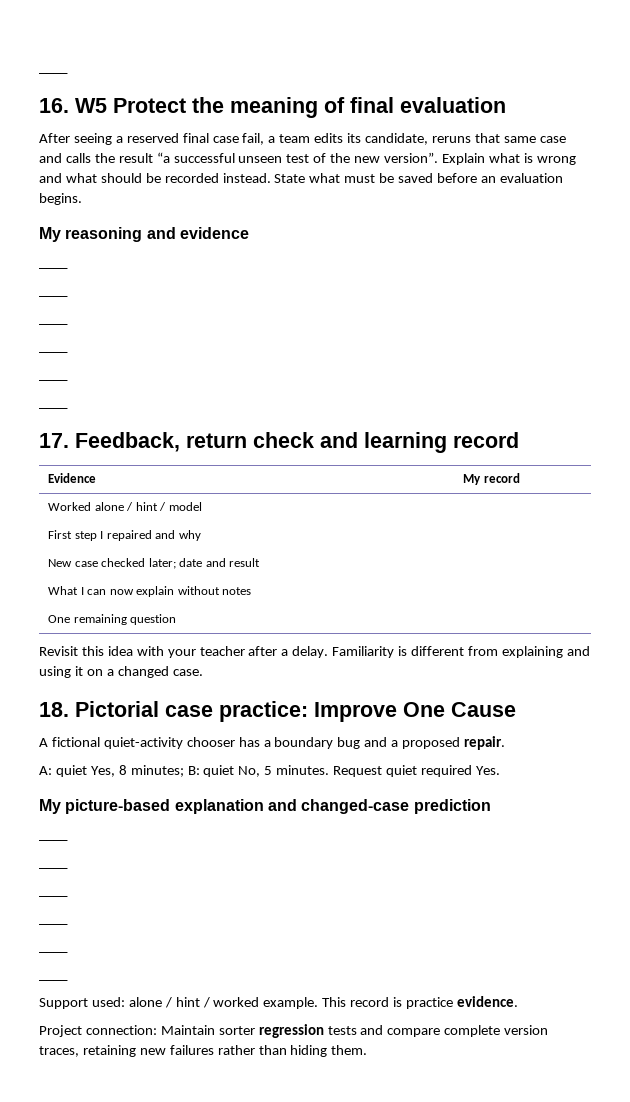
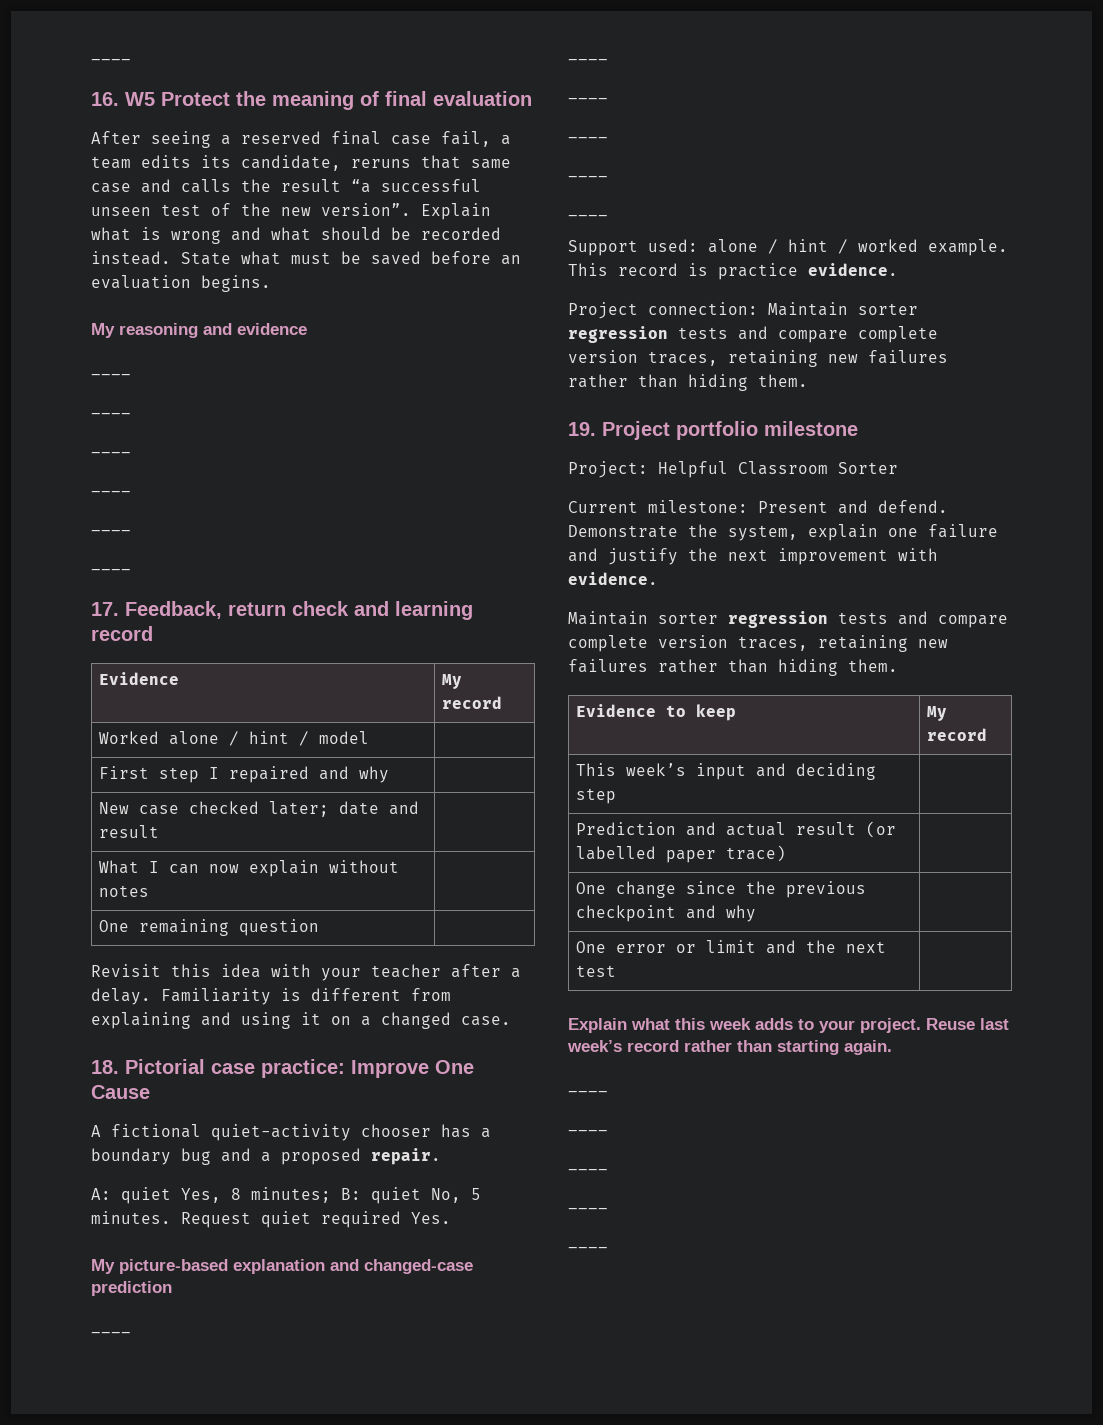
+ 19. Project portfolio milestone
+ Project: Helpful Classroom Sorter
+ Current milestone: Present and defend. Demonstrate the system, explain one failure and justify the next improvement with evidence.
+ Maintain sorter regression tests and compare complete version traces, retaining new failures rather than hiding them.
+ Evidence to keep | My record
+ This week’s input and deciding step |
+ Prediction and actual result (or labelled paper trace) |
+ One change since the previous checkpoint and why |
+ One error or limit and the next test |
+ Explain what this week adds to your project. Reuse last week’s record rather than starting again.
+ ____
+ ____
+ ____
+ ____
+ ____

